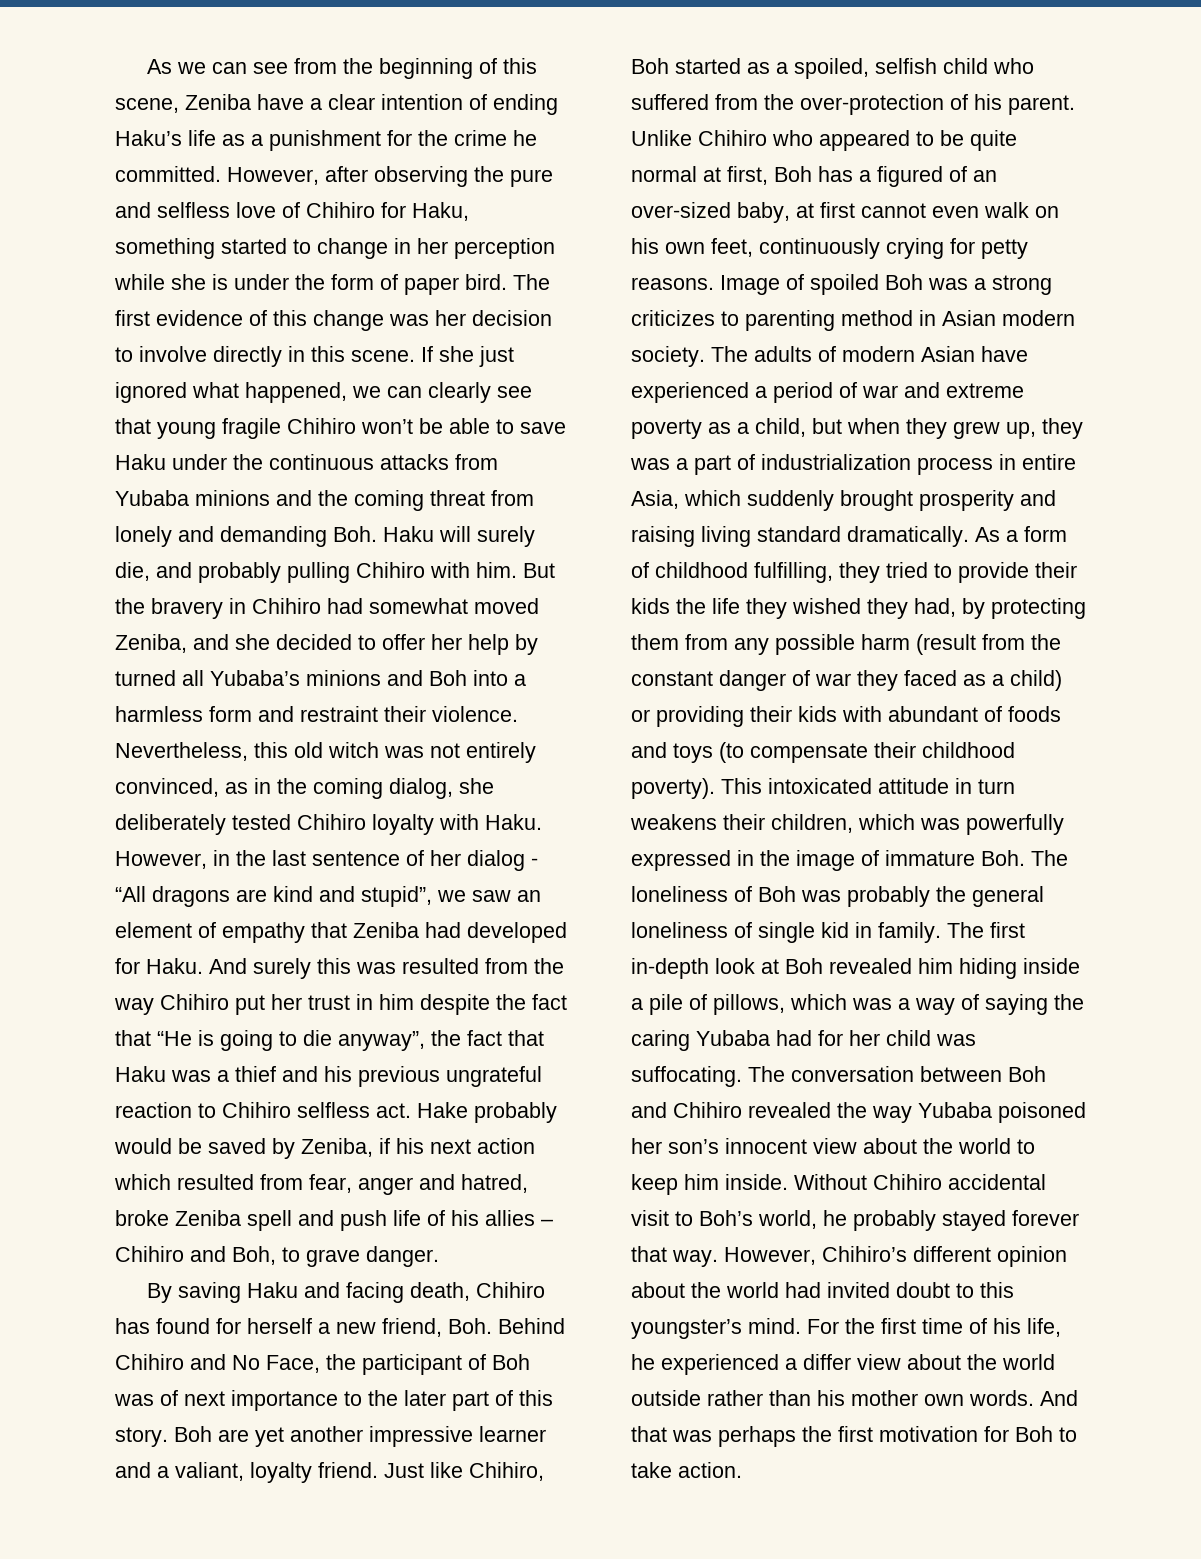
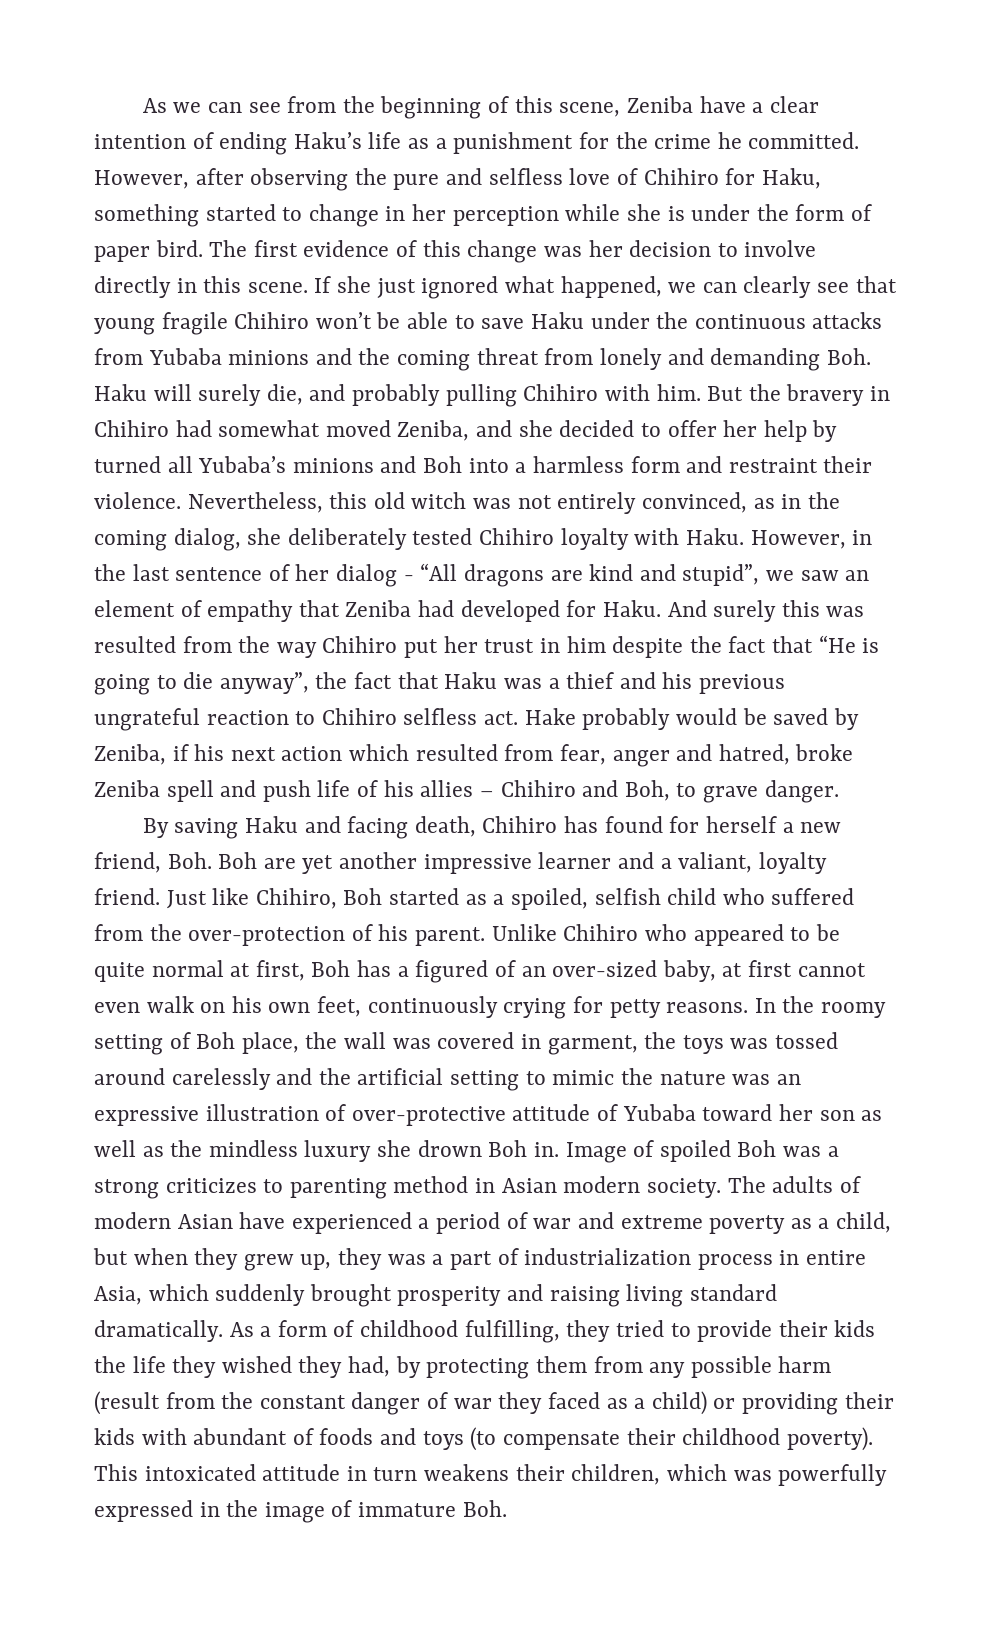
- By saving Haku and facing death, Chihiro has found for herself a new friend, Boh. Behind Chihiro and No Face, the participant of Boh was of next importance to the later part of this story. Boh are yet another impressive learner and a valiant, loyalty friend.
+ By saving Haku and facing death, Chihiro has found for herself a new friend, Boh. Boh are yet another impressive learner and a valiant, loyalty friend.
+ In the roomy setting of Boh place, the wall was covered in garment, the toys was tossed around carelessly and the artificial setting to mimic the nature was an expressive illustration of over-protective attitude of Yubaba toward her son as well as the mindless luxury she drown Boh in.
- This intoxicated attitude in turn weakens their children, which was powerfully expressed in the image of immature Boh. The loneliness of Boh was probably the general loneliness of single kid in family. The first in-depth look at Boh revealed him hiding inside a pile of pillows, which was a way of saying the caring Yubaba had for her child was suffocating. The conversation between Boh and Chihiro revealed the way Yubaba poisoned her son’s innocent view about the world to keep him inside. Without Chihiro accidental visit to Boh’s world, he probably stayed forever that way. However, Chihiro’s different opinion about the world had invited doubt to this youngster’s mind. For the first time of his life, he experienced a differ view about the world outside rather than his mother own words. And that was perhaps the first motivation for Boh to take action.
+ This intoxicated attitude in turn weakens their children, which was powerfully expressed in the image of immature Boh.

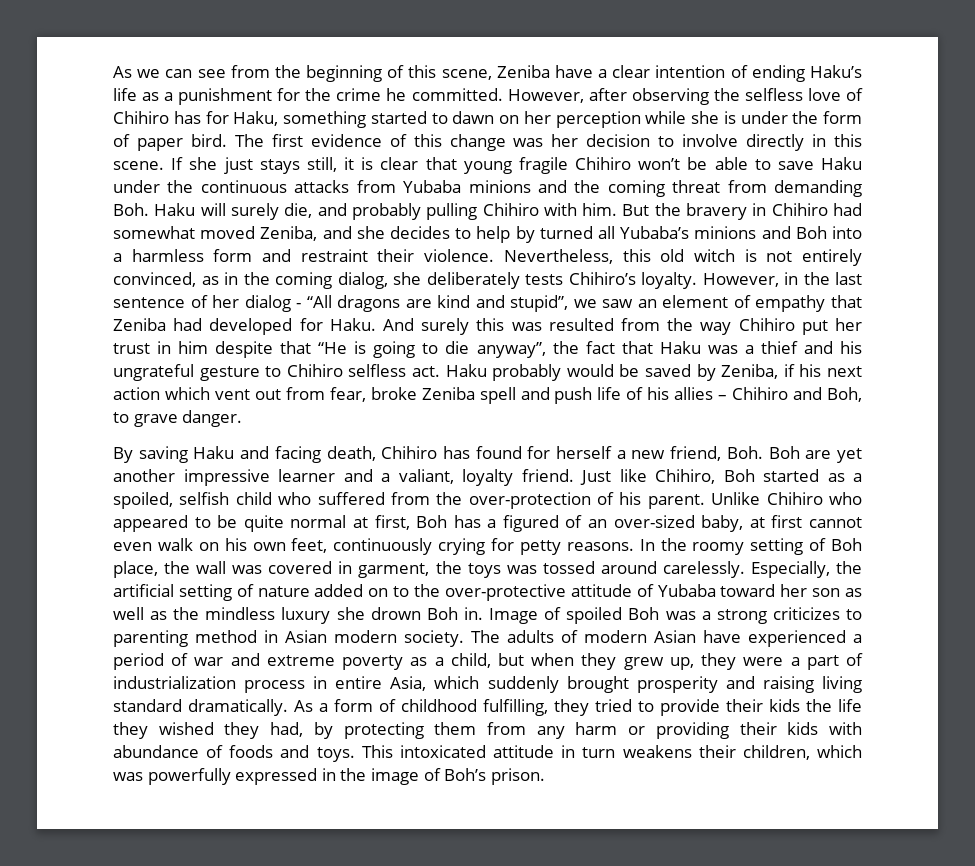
- However, after observing the pure and selfless love of Chihiro for Haku, something started to change in her perception while she is under the form of paper bird.
+ However, after observing the selfless love of Chihiro has for Haku, something started to dawn on her perception while she is under the form of paper bird.
- If she just ignored what happened, we can clearly see that young fragile Chihiro won’t be able to save Haku under the continuous attacks from Yubaba minions and the coming threat from lonely and demanding Boh. Haku will surely die, and probably pulling Chihiro with him.
+ If she just stays still, it is clear that young fragile Chihiro won’t be able to save Haku under the continuous attacks from Yubaba minions and the coming threat from demanding Boh. Haku will surely die, and probably pulling Chihiro with him.
- But the bravery in Chihiro had somewhat moved Zeniba, and she decided to offer her help by turned all Yubaba’s minions and Boh into a harmless form and restraint their violence.
+ But the bravery in Chihiro had somewhat moved Zeniba, and she decides to help by turned all Yubaba’s minions and Boh into a harmless form and restraint their violence.
- Nevertheless, this old witch was not entirely convinced, as in the coming dialog, she deliberately tested Chihiro loyalty with Haku.
+ Nevertheless, this old witch is not entirely convinced, as in the coming dialog, she deliberately tests Chihiro’s loyalty.
- And surely this was resulted from the way Chihiro put her trust in him despite the fact that “He is going to die anyway”, the fact that Haku was a thief and his previous ungrateful reaction to Chihiro selfless act.
+ And surely this was resulted from the way Chihiro put her trust in him despite that “He is going to die anyway”, the fact that Haku was a thief and his ungrateful gesture to Chihiro selfless act.
- Hake probably would be saved by Zeniba, if his next action which resulted from fear, anger and hatred, broke Zeniba spell and push life of his allies – Chihiro and Boh, to grave danger.
+ Haku probably would be saved by Zeniba, if his next action which vent out from fear, broke Zeniba spell and push life of his allies – Chihiro and Boh, to grave danger.
- In the roomy setting of Boh place, the wall was covered in garment, the toys was tossed around carelessly and the artificial setting to mimic the nature was an expressive illustration of over-protective attitude of Yubaba toward her son as well as the mindless luxury she drown Boh in.
+ In the roomy setting of Boh place, the wall was covered in garment, the toys was tossed around carelessly. Especially, the artificial setting of nature added on to the over-protective attitude of Yubaba toward her son as well as the mindless luxury she drown Boh in.
- The adults of modern Asian have experienced a period of war and extreme poverty as a child, but when they grew up, they was a part of industrialization process in entire Asia, which suddenly brought prosperity and raising living standard dramatically.
+ The adults of modern Asian have experienced a period of war and extreme poverty as a child, but when they grew up, they were a part of industrialization process in entire Asia, which suddenly brought prosperity and raising living standard dramatically.
- As a form of childhood fulfilling, they tried to provide their kids the life they wished they had, by protecting them from any possible harm (result from the constant danger of war they faced as a child) or providing their kids with abundant of foods and toys (to compensate their childhood poverty).
+ As a form of childhood fulfilling, they tried to provide their kids the life they wished they had, by protecting them from any harm or providing their kids with abundance of foods and toys.
- This intoxicated attitude in turn weakens their children, which was powerfully expressed in the image of immature Boh.
+ This intoxicated attitude in turn weakens their children, which was powerfully expressed in the image of Boh’s prison.

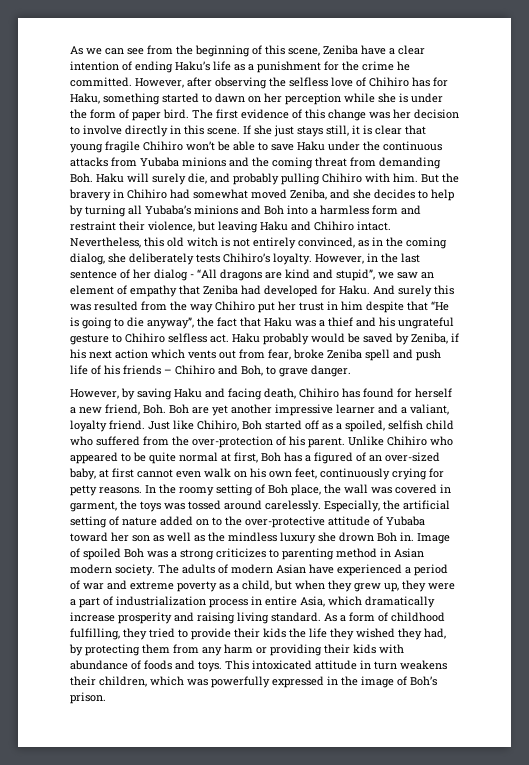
- But the bravery in Chihiro had somewhat moved Zeniba, and she decides to help by turned all Yubaba’s minions and Boh into a harmless form and restraint their violence.
+ But the bravery in Chihiro had somewhat moved Zeniba, and she decides to help by turning all Yubaba’s minions and Boh into a harmless form and restraint their violence, but leaving Haku and Chihiro intact.
- Haku probably would be saved by Zeniba, if his next action which vent out from fear, broke Zeniba spell and push life of his allies – Chihiro and Boh, to grave danger.
+ Haku probably would be saved by Zeniba, if his next action which vents out from fear, broke Zeniba spell and push life of his friends – Chihiro and Boh, to grave danger.
- By saving Haku and facing death, Chihiro has found for herself a new friend, Boh. Boh are yet another impressive learner and a valiant, loyalty friend.
+ However, by saving Haku and facing death, Chihiro has found for herself a new friend, Boh. Boh are yet another impressive learner and a valiant, loyalty friend.
- Just like Chihiro, Boh started as a spoiled, selfish child who suffered from the over-protection of his parent.
+ Just like Chihiro, Boh started off as a spoiled, selfish child who suffered from the over-protection of his parent.
- The adults of modern Asian have experienced a period of war and extreme poverty as a child, but when they grew up, they were a part of industrialization process in entire Asia, which suddenly brought prosperity and raising living standard dramatically.
+ The adults of modern Asian have experienced a period of war and extreme poverty as a child, but when they grew up, they were a part of industrialization process in entire Asia, which dramatically increase prosperity and raising living standard.

